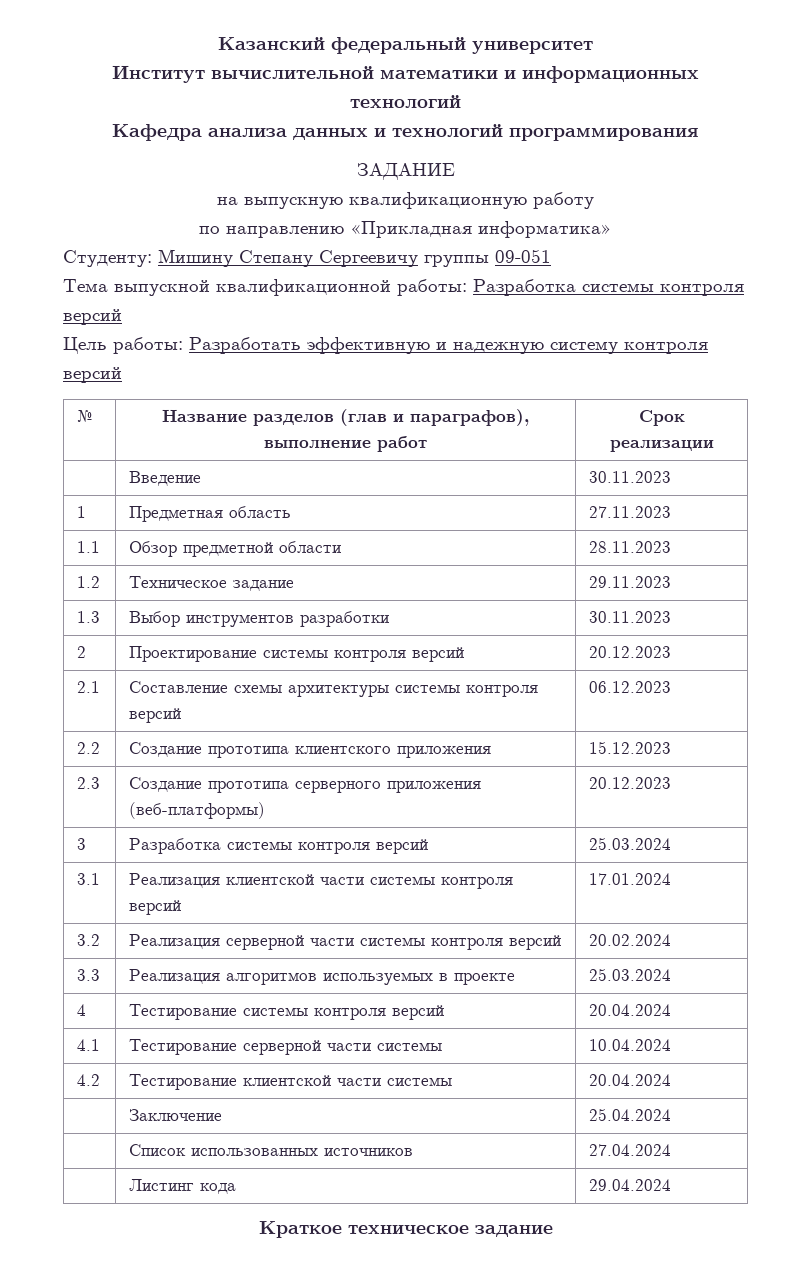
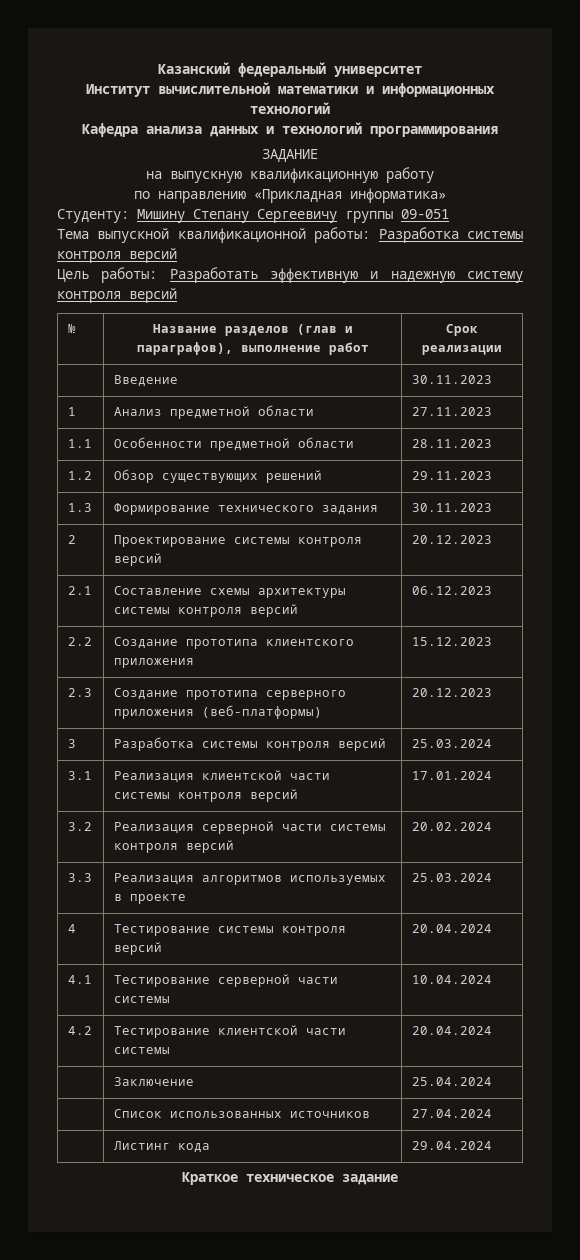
- 1 | Предметная область | 27.11.2023
+ 1 | Анализ предметной области | 27.11.2023
- 1.1 | Обзор предметной области | 28.11.2023
+ 1.1 | Особенности предметной области | 28.11.2023
- 1.2 | Техническое задание | 29.11.2023
+ 1.2 | Обзор существующих решений | 29.11.2023
- 1.3 | Выбор инструментов разработки | 30.11.2023
+ 1.3 | Формирование технического задания | 30.11.2023

